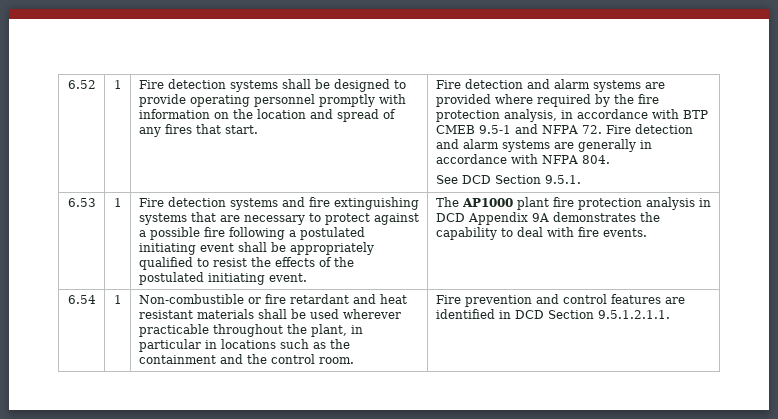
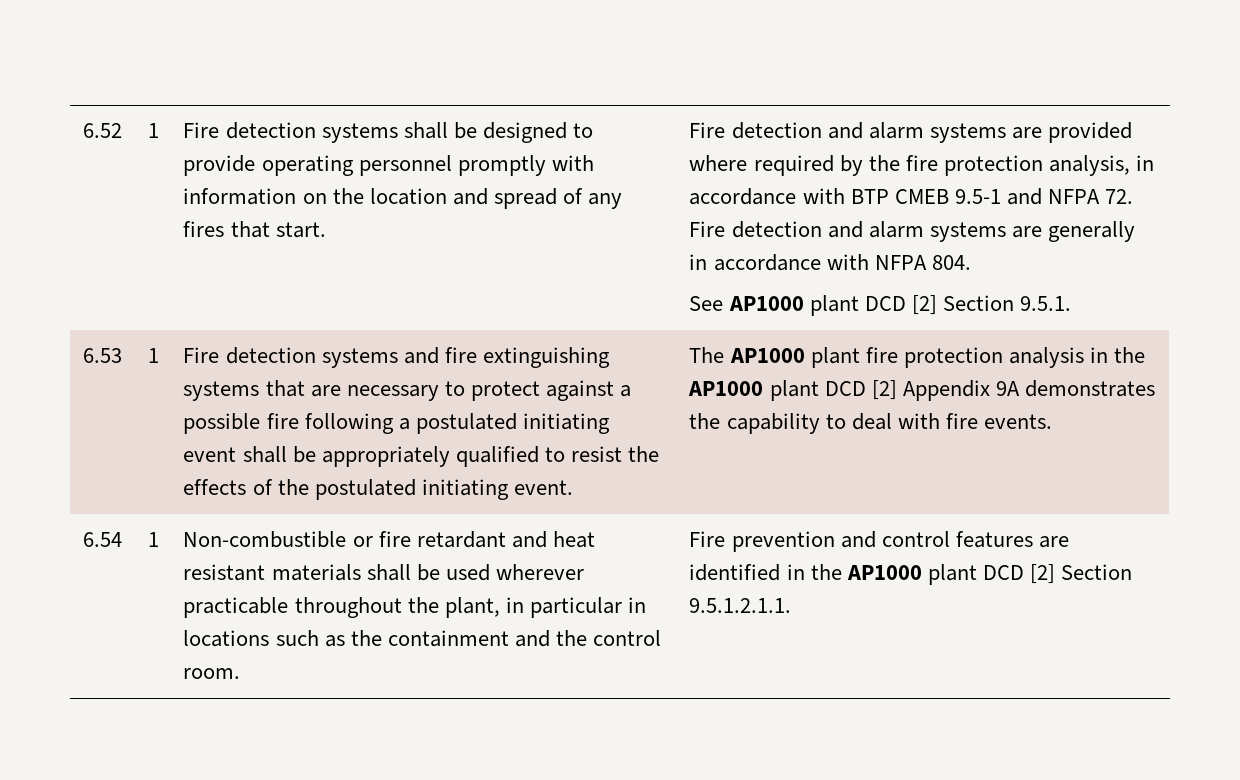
- See DCD Section 9.5.1.
+ See AP1000 plant DCD [2] Section 9.5.1.
- The AP1000 plant fire protection analysis in DCD Appendix 9A demonstrates the capability to deal with fire events.
+ The AP1000 plant fire protection analysis in the AP1000 plant DCD [2] Appendix 9A demonstrates the capability to deal with fire events.
- Fire prevention and control features are identified in DCD Section 9.5.1.2.1.1.
+ Fire prevention and control features are identified in the AP1000 plant DCD [2] Section 9.5.1.2.1.1.

